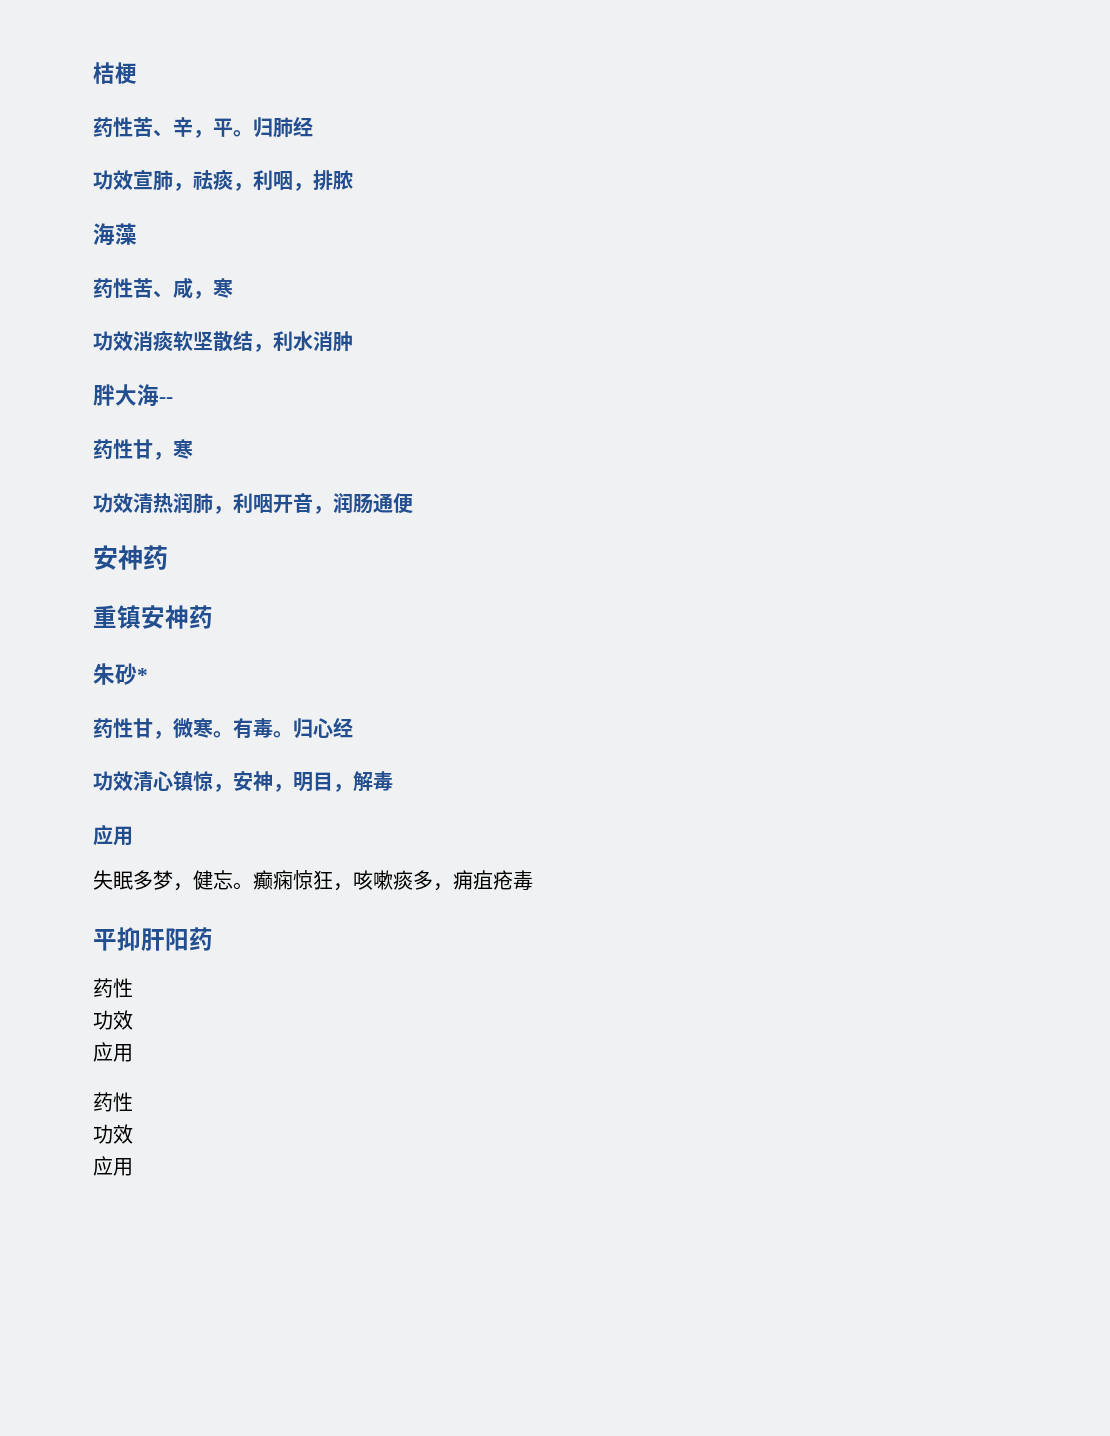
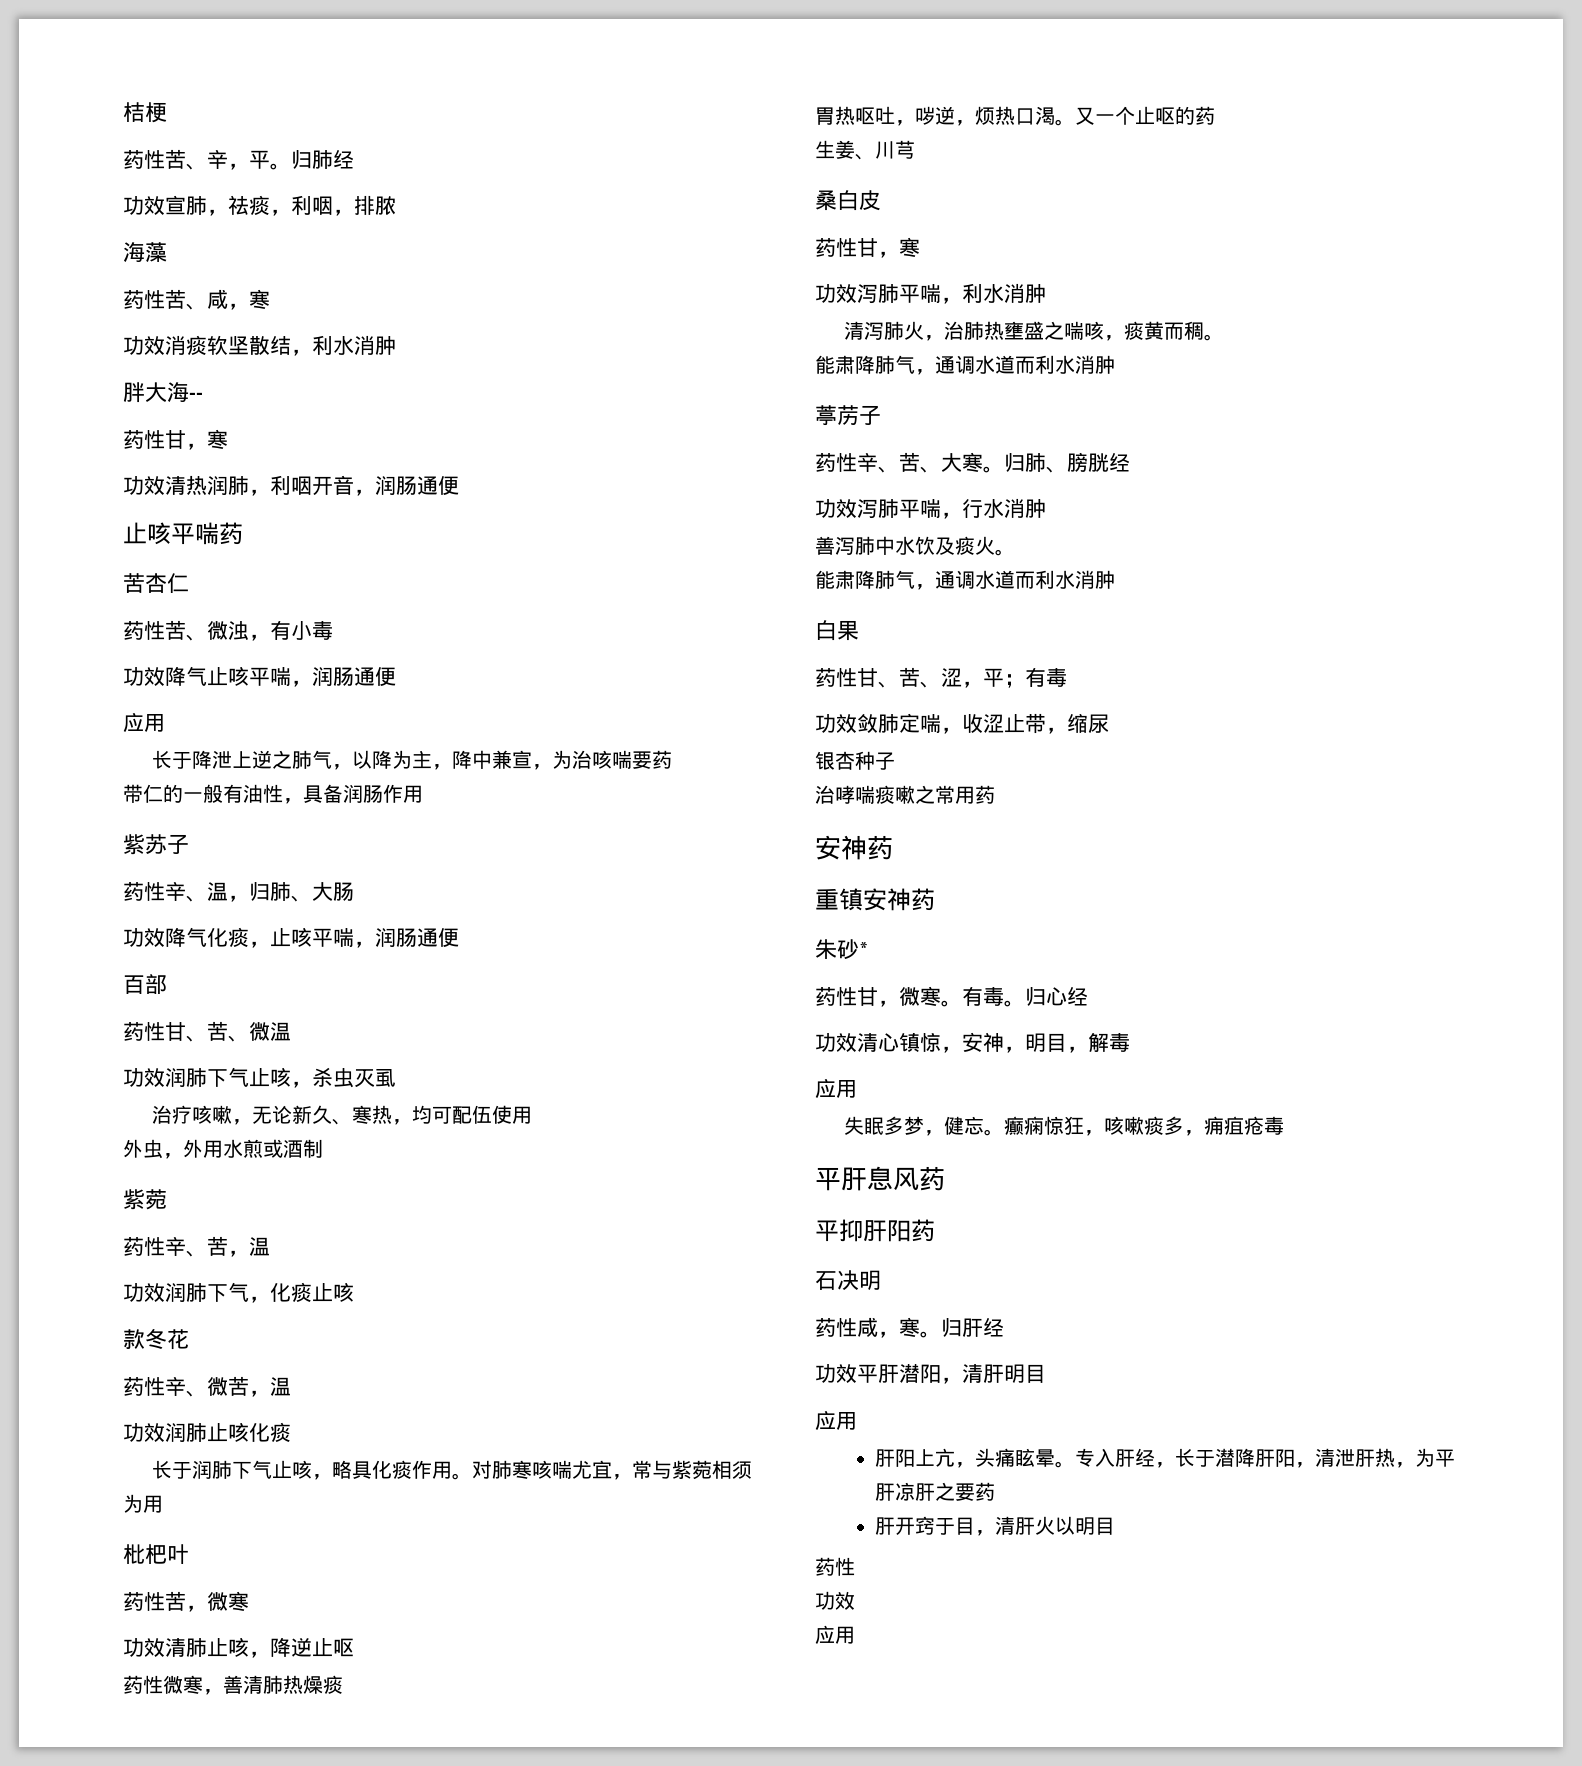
+ 止咳平喘药
+ 苦杏仁
+ 药性苦、微浊，有小毒
+ 功效降气止咳平喘，润肠通便
+ 应用
+ 长于降泄上逆之肺气，以降为主，降中兼宣，为治咳喘要药
+ 带仁的一般有油性，具备润肠作用
+ 紫苏子
+ 药性辛、温，归肺、大肠
+ 功效降气化痰，止咳平喘，润肠通便
+ 百部
+ 药性甘、苦、微温
+ 功效润肺下气止咳，杀虫灭虱
+ 治疗咳嗽，无论新久、寒热，均可配伍使用
+ 外虫，外用水煎或酒制
+ 紫菀
+ 药性辛、苦，温
+ 功效润肺下气，化痰止咳
+ 款冬花
+ 药性辛、微苦，温
+ 功效润肺止咳化痰
+ 长于润肺下气止咳，略具化痰作用。对肺寒咳喘尤宜，常与紫菀相须为用
+ 枇杷叶
+ 药性苦，微寒
+ 功效清肺止咳，降逆止呕
+ 药性微寒，善清肺热燥痰
+ 胃热呕吐，哕逆，烦热口渴。又一个止呕的药
+ 生姜、川芎
+ 桑白皮
+ 药性甘，寒
+ 功效泻肺平喘，利水消肿
+ 清泻肺火，治肺热壅盛之喘咳，痰黄而稠。
+ 能肃降肺气，通调水道而利水消肿
+ 葶苈子
+ 药性辛、苦、大寒。归肺、膀胱经
+ 功效泻肺平喘，行水消肿
+ 善泻肺中水饮及痰火。
+ 能肃降肺气，通调水道而利水消肿
+ 白果
+ 药性甘、苦、涩，平；有毒
+ 功效敛肺定喘，收涩止带，缩尿
+ 银杏种子
+ 治哮喘痰嗽之常用药
+ 平肝息风药
  平抑肝阳药
- 药性
- 功效
+ 石决明
+ 药性咸，寒。归肝经
+ 功效平肝潜阳，清肝明目
  应用
+ 肝阳上亢，头痛眩晕。专入肝经，长于潜降肝阳，清泄肝热，为平肝凉肝之要药
+ 肝开窍于目，清肝火以明目

